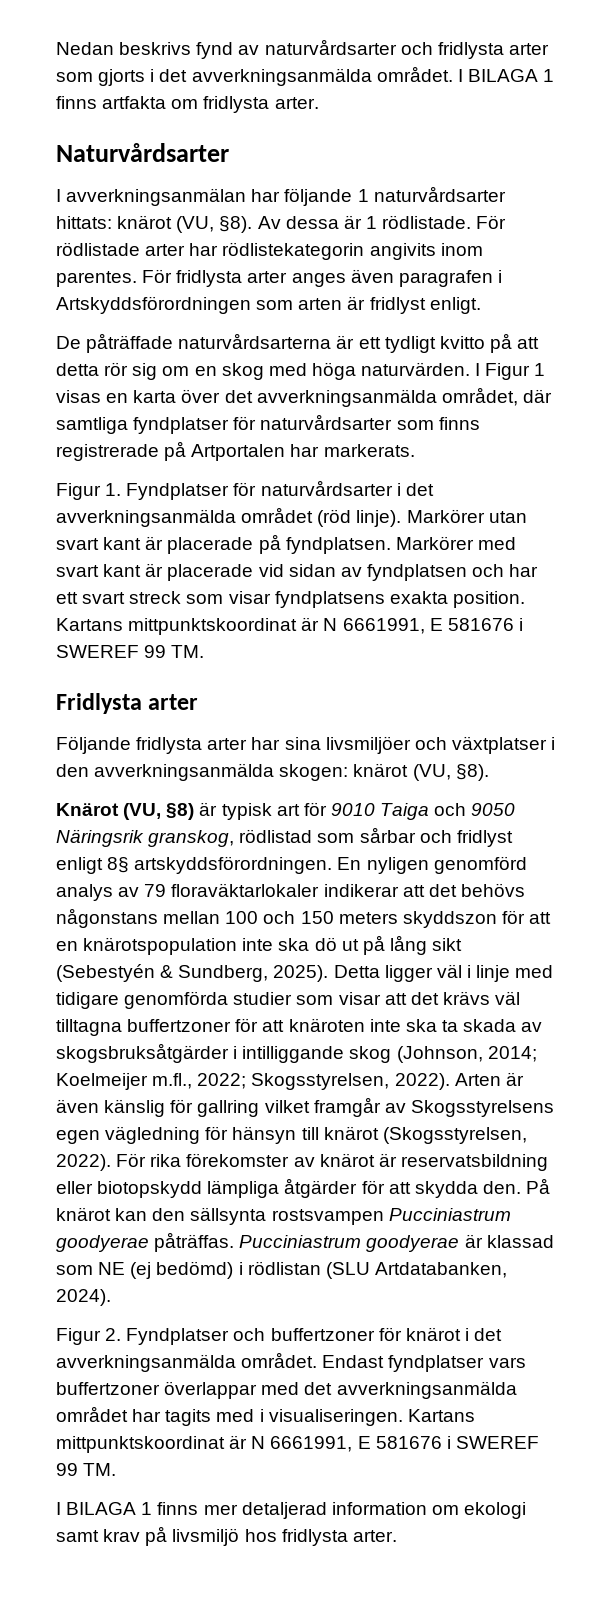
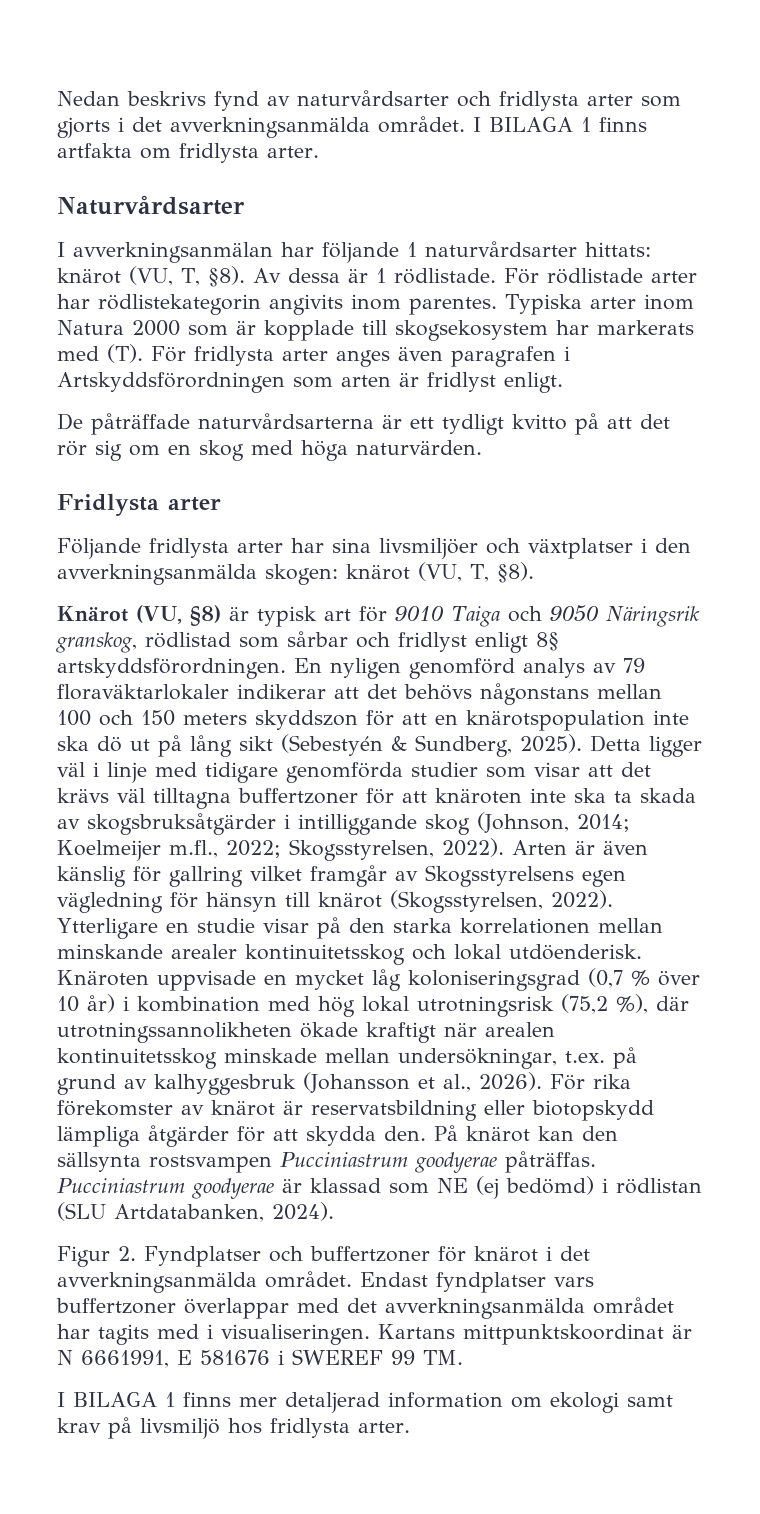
- I avverkningsanmälan har följande 1 naturvårdsarter hittats: knärot (VU, §8).
+ I avverkningsanmälan har följande 1 naturvårdsarter hittats: knärot (VU, T, §8).
- För fridlysta arter anges även paragrafen i Artskyddsförordningen som arten är fridlyst enligt.
+ Typiska arter inom Natura 2000 som är kopplade till skogsekosystem har markerats med (T). För fridlysta arter anges även paragrafen i Artskyddsförordningen som arten är fridlyst enligt.
- De påträffade naturvårdsarterna är ett tydligt kvitto på att detta rör sig om en skog med höga naturvärden. I Figur 1 visas en karta över det avverkningsanmälda området, där samtliga fyndplatser för naturvårdsarter som finns registrerade på Artportalen har markerats.
- Figur 1. Fyndplatser för naturvårdsarter i det avverkningsanmälda området (röd linje). Markörer utan svart kant är placerade på fyndplatsen. Markörer med svart kant är placerade vid sidan av fyndplatsen och har ett svart streck som visar fyndplatsens exakta position. Kartans mittpunktskoordinat är N 6661991, E 581676 i SWEREF 99 TM.
+ De påträffade naturvårdsarterna är ett tydligt kvitto på att det rör sig om en skog med höga naturvärden.
- Följande fridlysta arter har sina livsmiljöer och växtplatser i den avverkningsanmälda skogen: knärot (VU, §8).
+ Följande fridlysta arter har sina livsmiljöer och växtplatser i den avverkningsanmälda skogen: knärot (VU, T, §8).
+ Ytterligare en studie visar på den starka korrelationen mellan minskande arealer kontinuitetsskog och lokal utdöenderisk. Knäroten uppvisade en mycket låg koloniseringsgrad (0,7 % över 10 år) i kombination med hög lokal utrotningsrisk (75,2 %), där utrotningssannolikheten ökade kraftigt när arealen kontinuitetsskog minskade mellan undersökningar, t.ex. på grund av kalhyggesbruk (Johansson et al., 2026).

